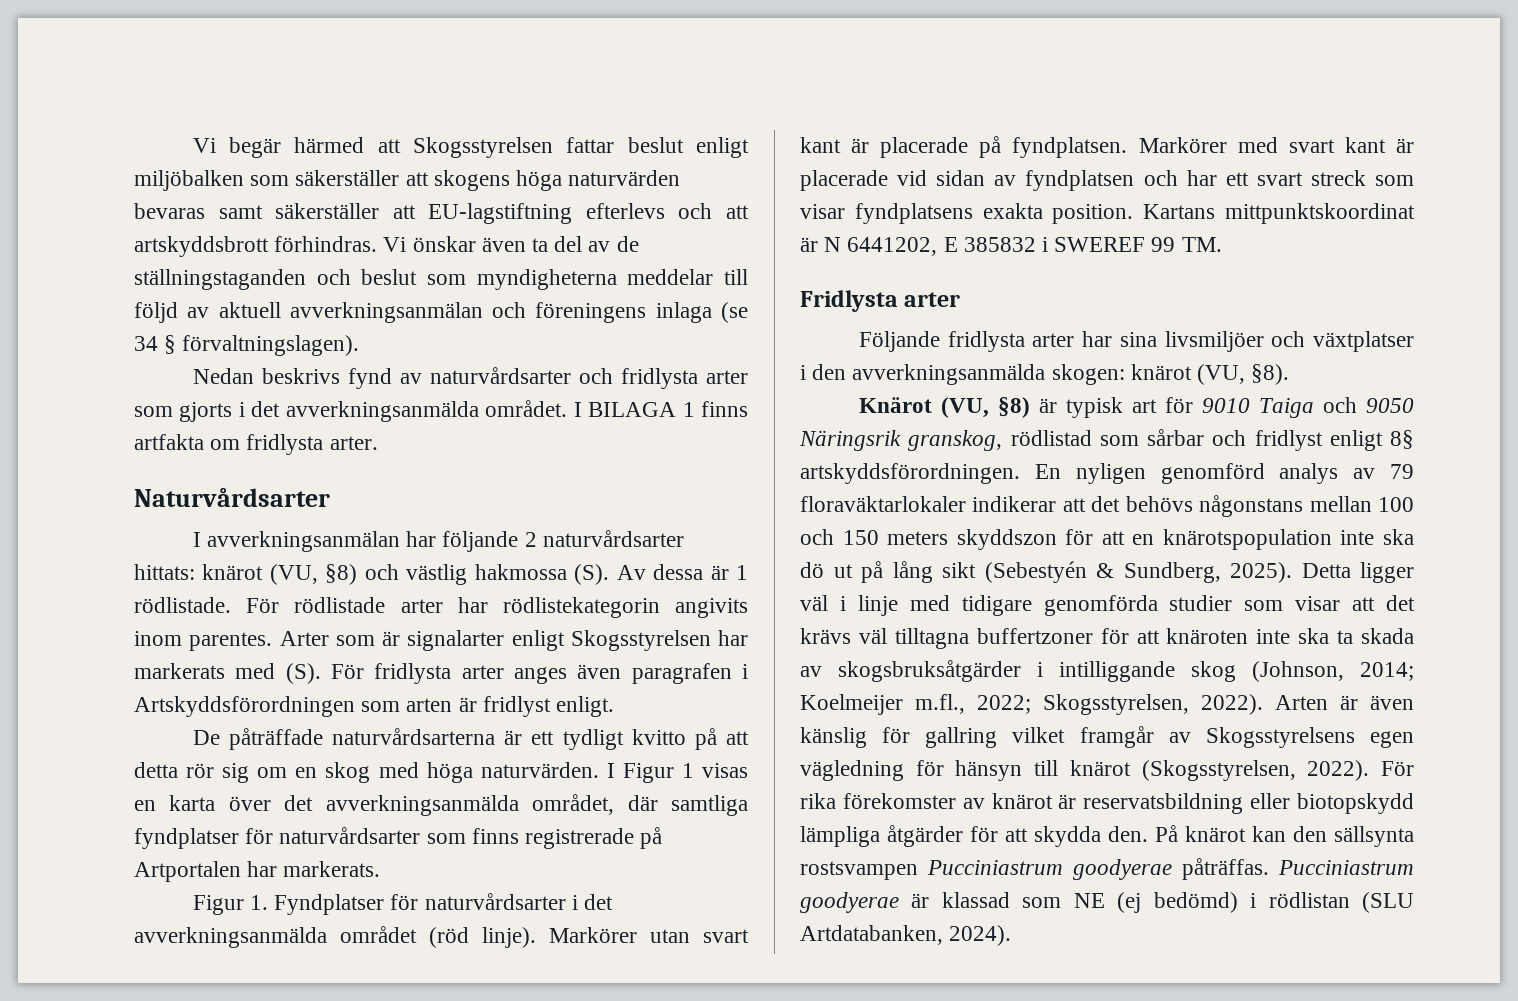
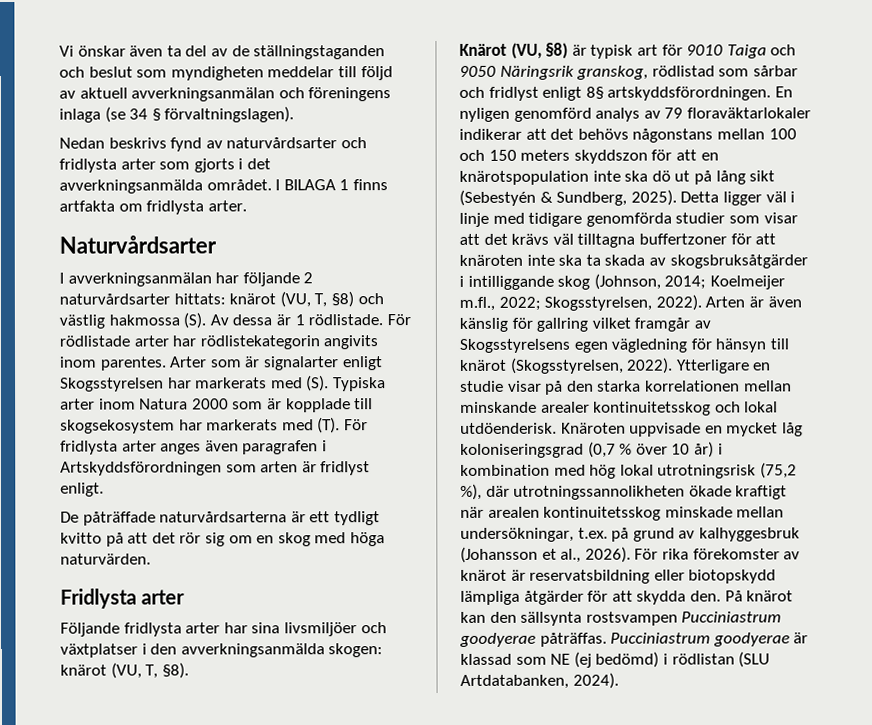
- Vi begär härmed att Skogsstyrelsen fattar beslut enligt miljöbalken som säkerställer att skogens höga naturvärden bevaras samt säkerställer att EU-lagstiftning efterlevs och att artskyddsbrott förhindras. Vi önskar även ta del av de ställningstaganden och beslut som myndigheterna meddelar till följd av aktuell avverkningsanmälan och föreningens inlaga (se 34 § förvaltningslagen).
+ Vi önskar även ta del av de ställningstaganden och beslut som myndigheten meddelar till följd av aktuell avverkningsanmälan och föreningens inlaga (se 34 § förvaltningslagen).
- I avverkningsanmälan har följande 2 naturvårdsarter hittats: knärot (VU, §8) och västlig hakmossa (S). Av dessa är 1 rödlistade.
+ I avverkningsanmälan har följande 2 naturvårdsarter hittats: knärot (VU, T, §8) och västlig hakmossa (S). Av dessa är 1 rödlistade.
- Arter som är signalarter enligt Skogsstyrelsen har markerats med (S). För fridlysta arter anges även paragrafen i Artskyddsförordningen som arten är fridlyst enligt.
+ Arter som är signalarter enligt Skogsstyrelsen har markerats med (S). Typiska arter inom Natura 2000 som är kopplade till skogsekosystem har markerats med (T). För fridlysta arter anges även paragrafen i Artskyddsförordningen som arten är fridlyst enligt.
- De påträffade naturvårdsarterna är ett tydligt kvitto på att detta rör sig om en skog med höga naturvärden. I Figur 1 visas en karta över det avverkningsanmälda området, där samtliga fyndplatser för naturvårdsarter som finns registrerade på Artportalen har markerats.
- Figur 1. Fyndplatser för naturvårdsarter i det avverkningsanmälda området (röd linje). Markörer utan svart kant är placerade på fyndplatsen. Markörer med svart kant är placerade vid sidan av fyndplatsen och har ett svart streck som visar fyndplatsens exakta position. Kartans mittpunktskoordinat är N 6441202, E 385832 i SWEREF 99 TM.
+ De påträffade naturvårdsarterna är ett tydligt kvitto på att det rör sig om en skog med höga naturvärden.
- Följande fridlysta arter har sina livsmiljöer och växtplatser i den avverkningsanmälda skogen: knärot (VU, §8).
+ Följande fridlysta arter har sina livsmiljöer och växtplatser i den avverkningsanmälda skogen: knärot (VU, T, §8).
+ Ytterligare en studie visar på den starka korrelationen mellan minskande arealer kontinuitetsskog och lokal utdöenderisk. Knäroten uppvisade en mycket låg koloniseringsgrad (0,7 % över 10 år) i kombination med hög lokal utrotningsrisk (75,2 %), där utrotningssannolikheten ökade kraftigt när arealen kontinuitetsskog minskade mellan undersökningar, t.ex. på grund av kalhyggesbruk (Johansson et al., 2026).

